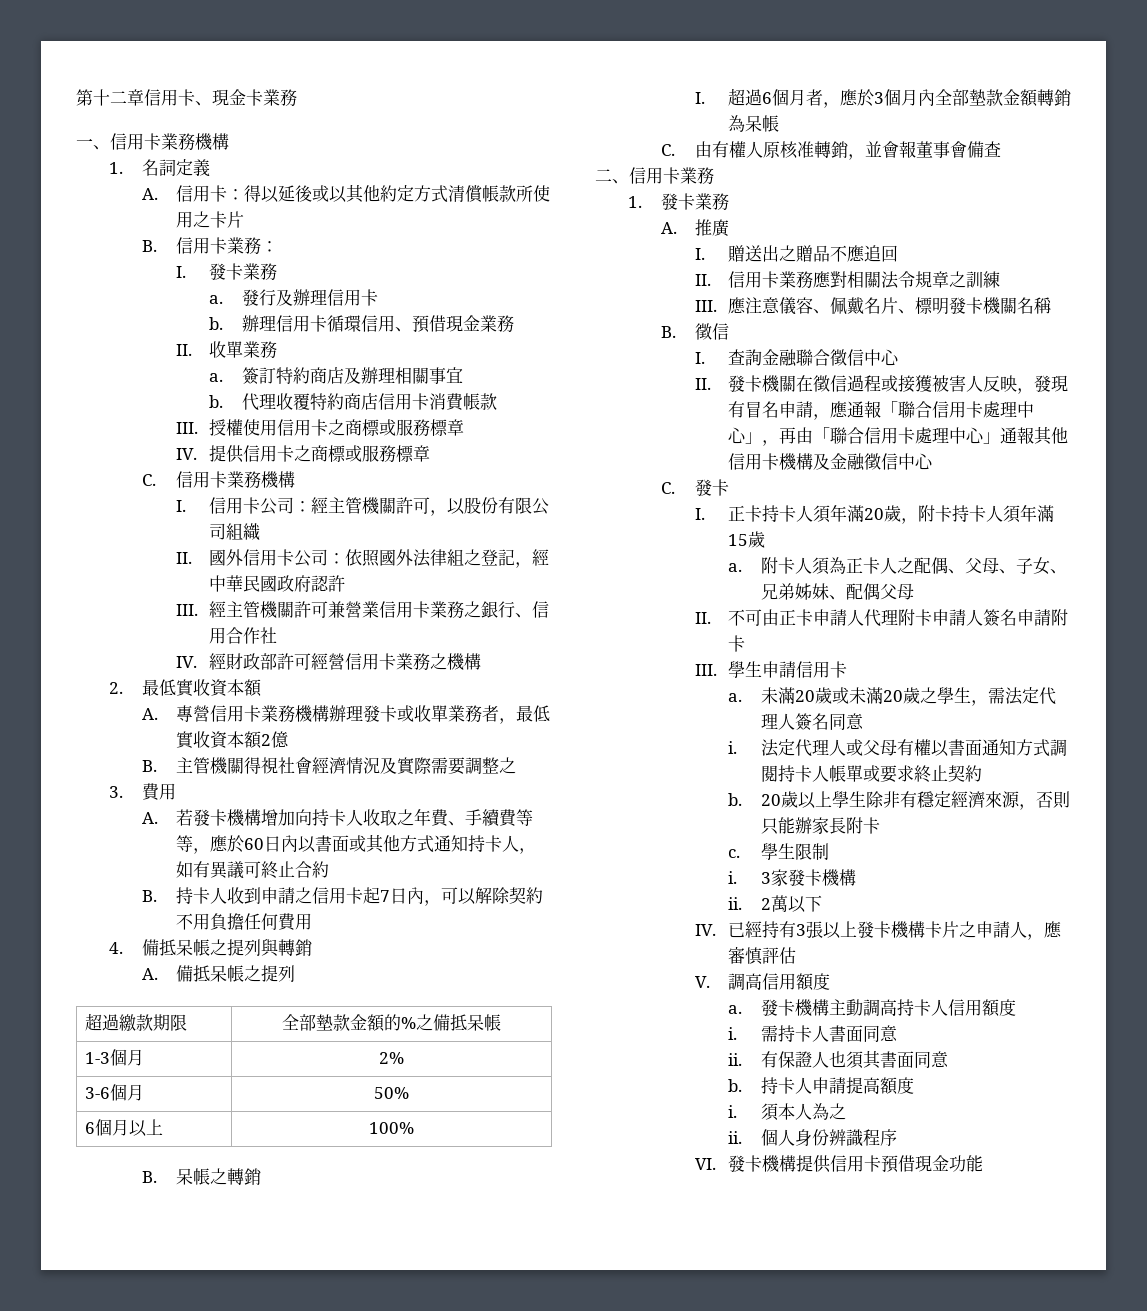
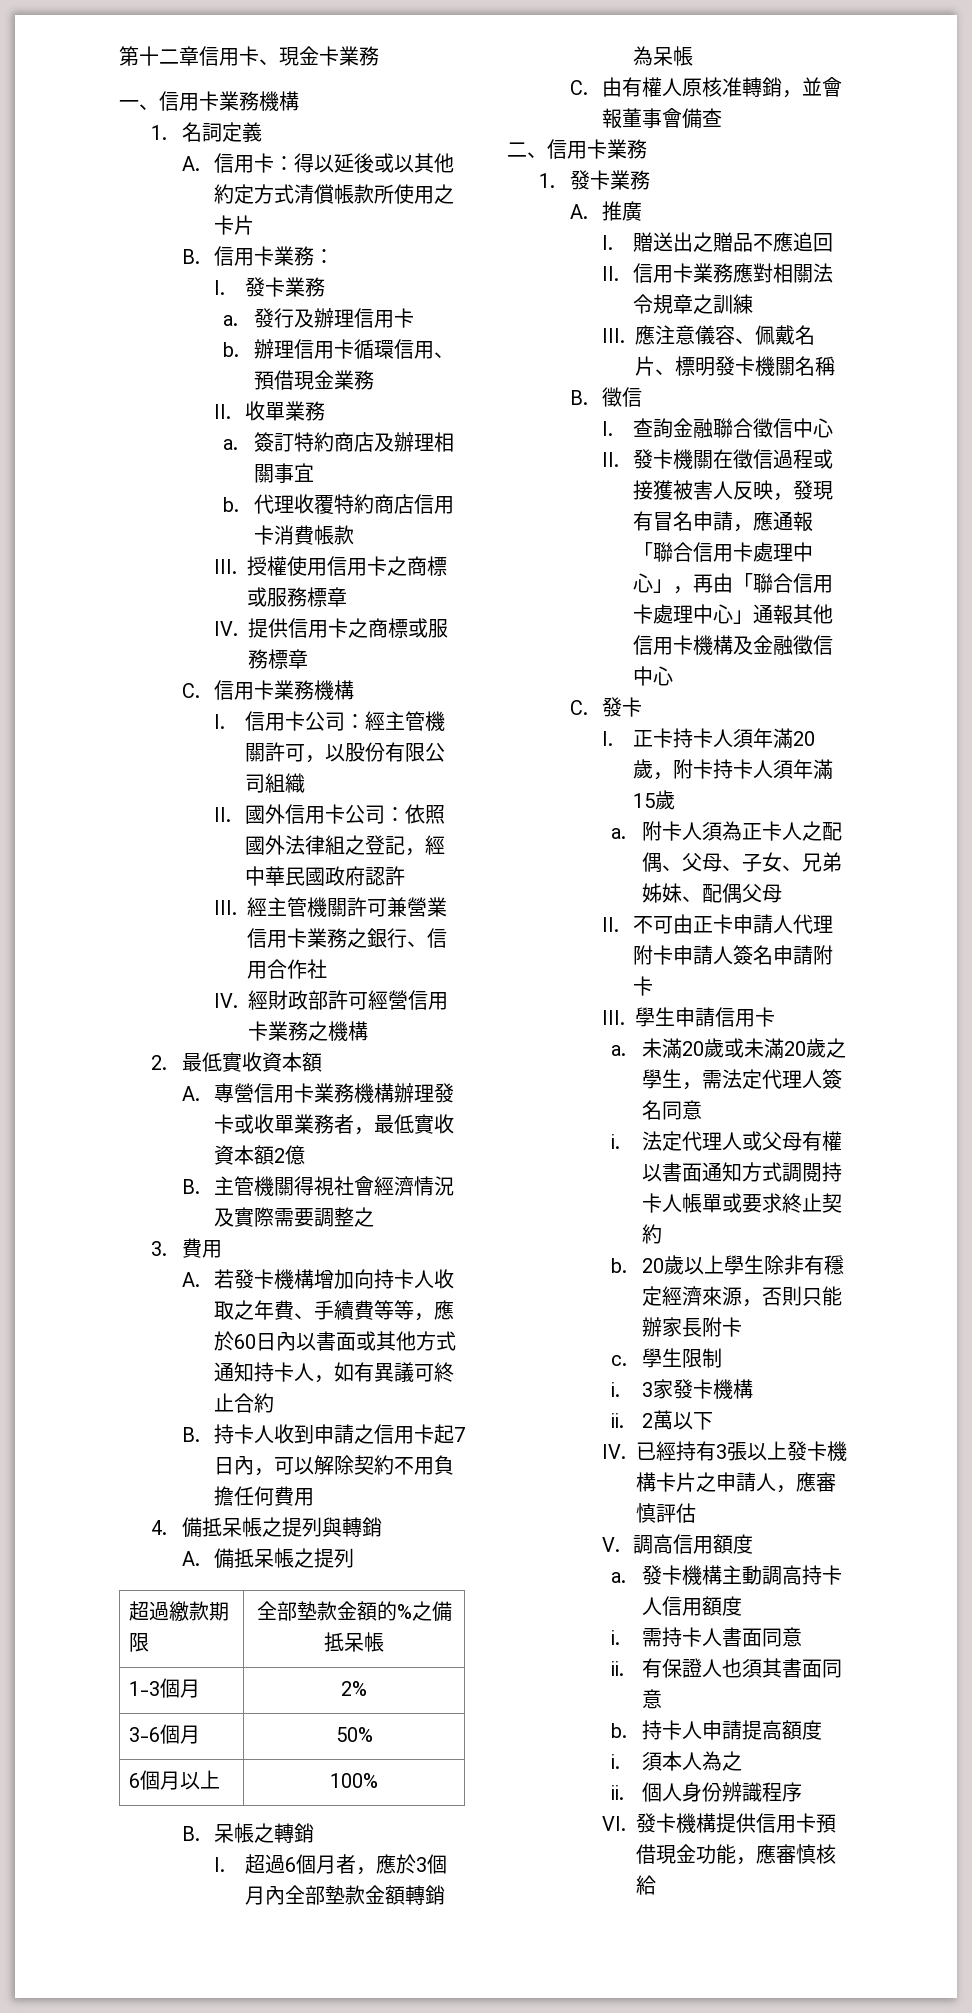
- VI.發卡機構提供信用卡預借現金功能
+ VI.發卡機構提供信用卡預借現金功能，應審慎核給

